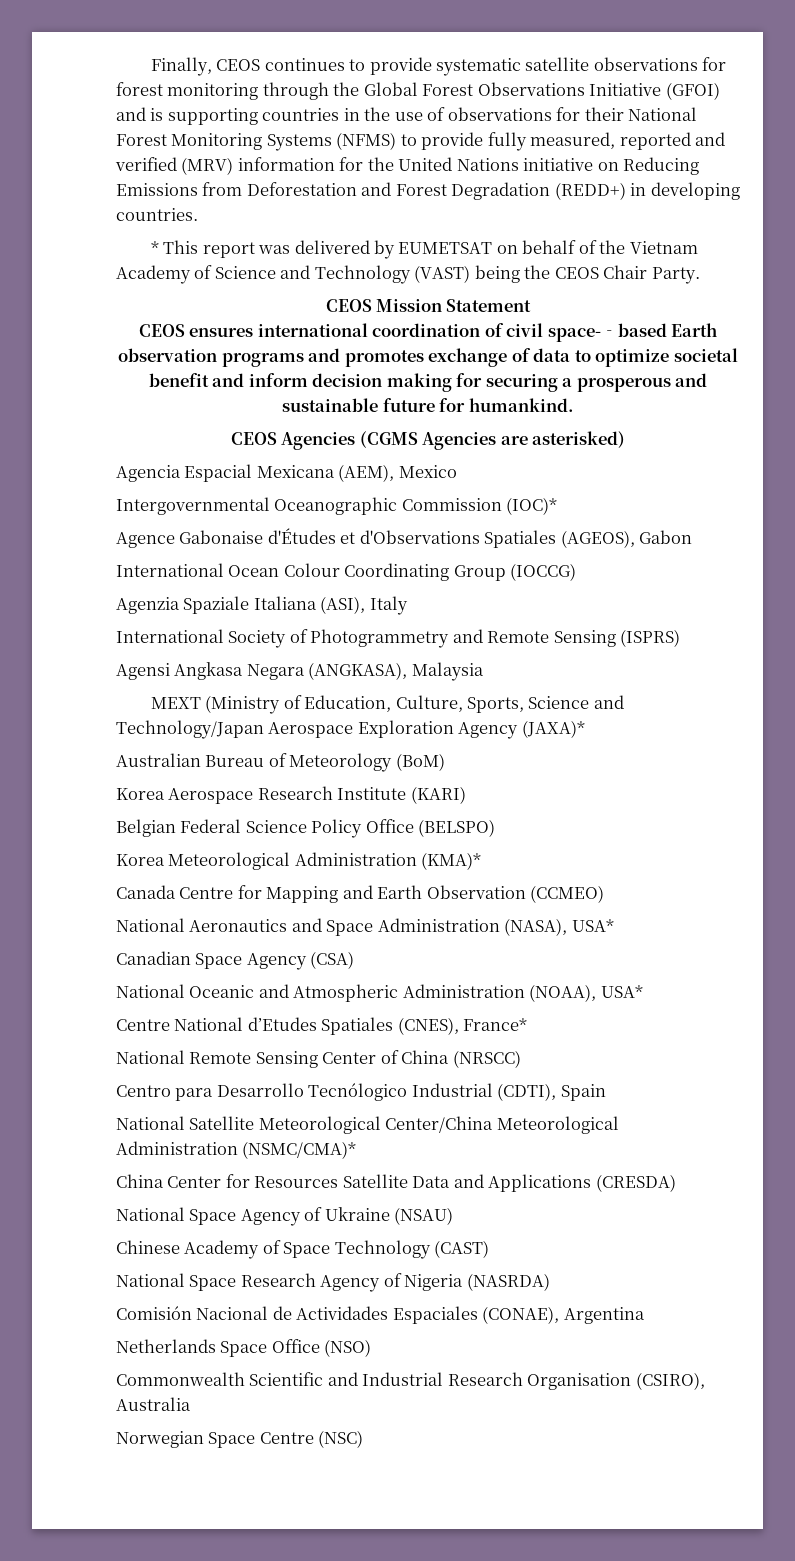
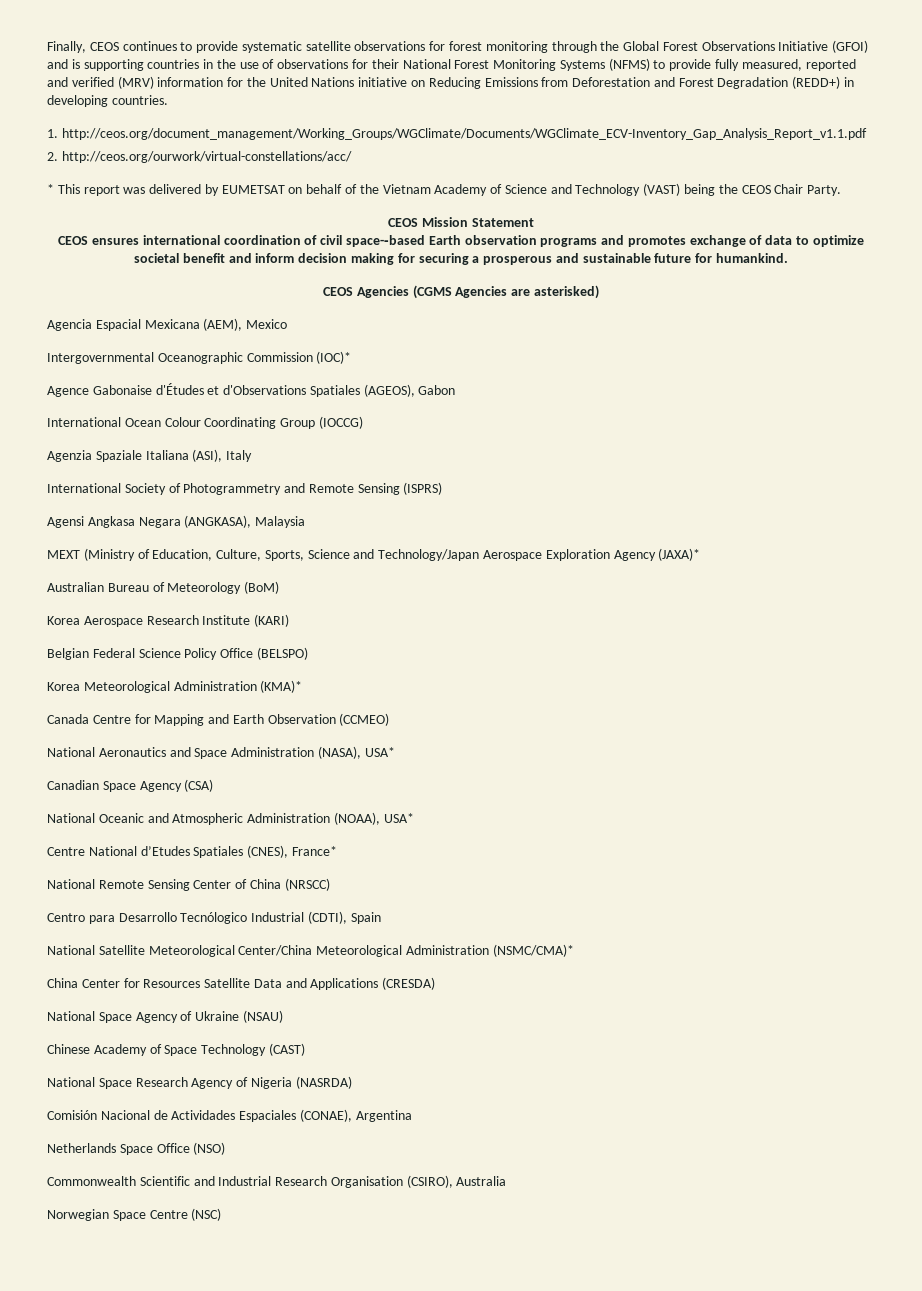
+ 1. http://ceos.org/document_management/Working_Groups/WGClimate/Documents/WGClimate_ECV-Inventory_Gap_Analysis_Report_v1.1.pdf
+ 2. http://ceos.org/ourwork/virtual-constellations/acc/

